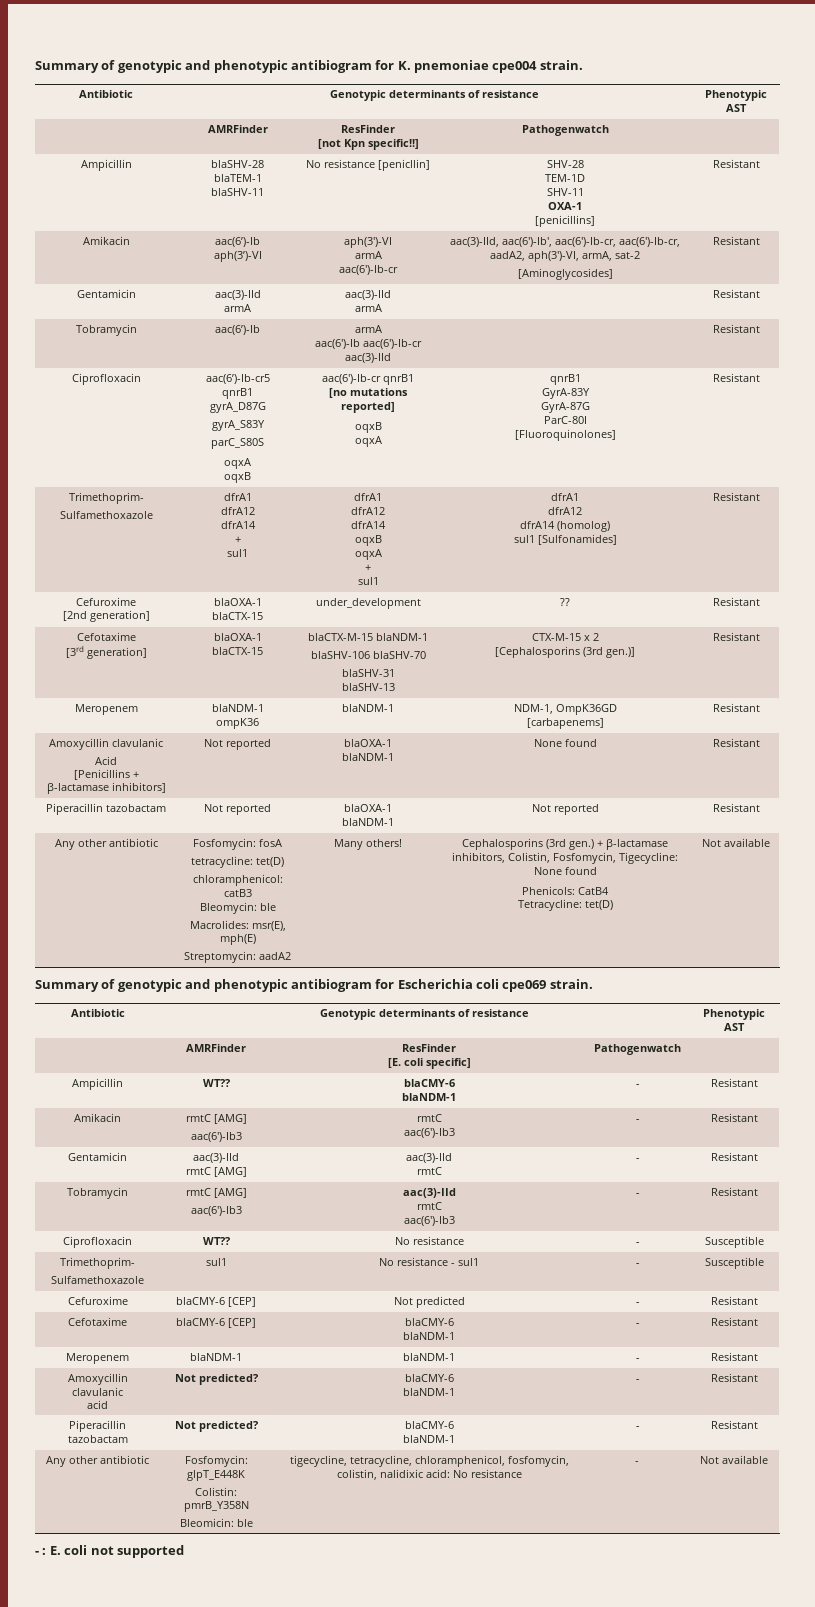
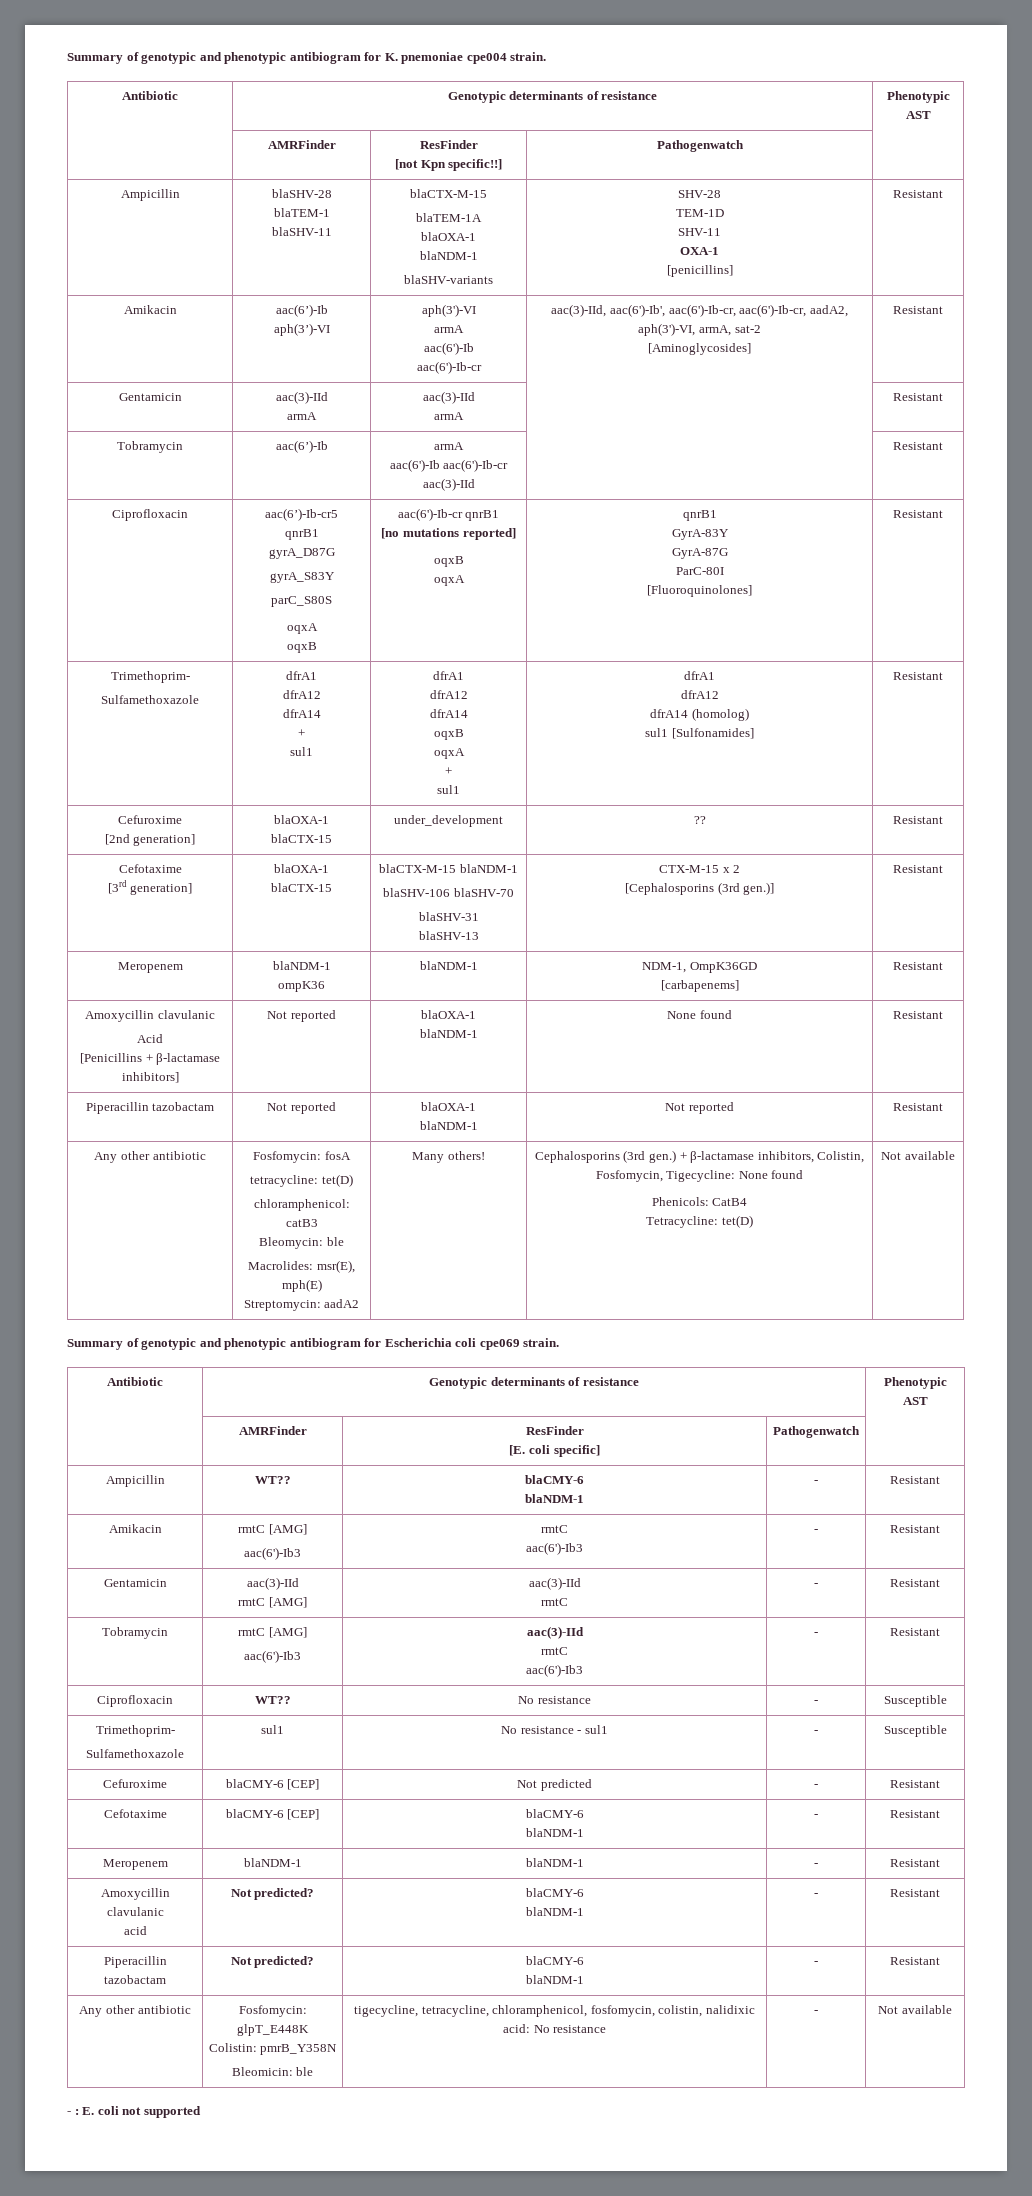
  Ampicillin | blaSHV-28
  blaTEM-1
- blaSHV-11 | No resistance [penicllin] | SHV-28
+ blaSHV-11 | blaCTX-M-15
+ blaTEM-1A
+ blaOXA-1
+ blaNDM-1
+ blaSHV-variants | SHV-28
  Amikacin | aac(6’)-Ib
  aph(3’)-VI | aph(3')-VI
  armA
+ aac(6')-Ib

